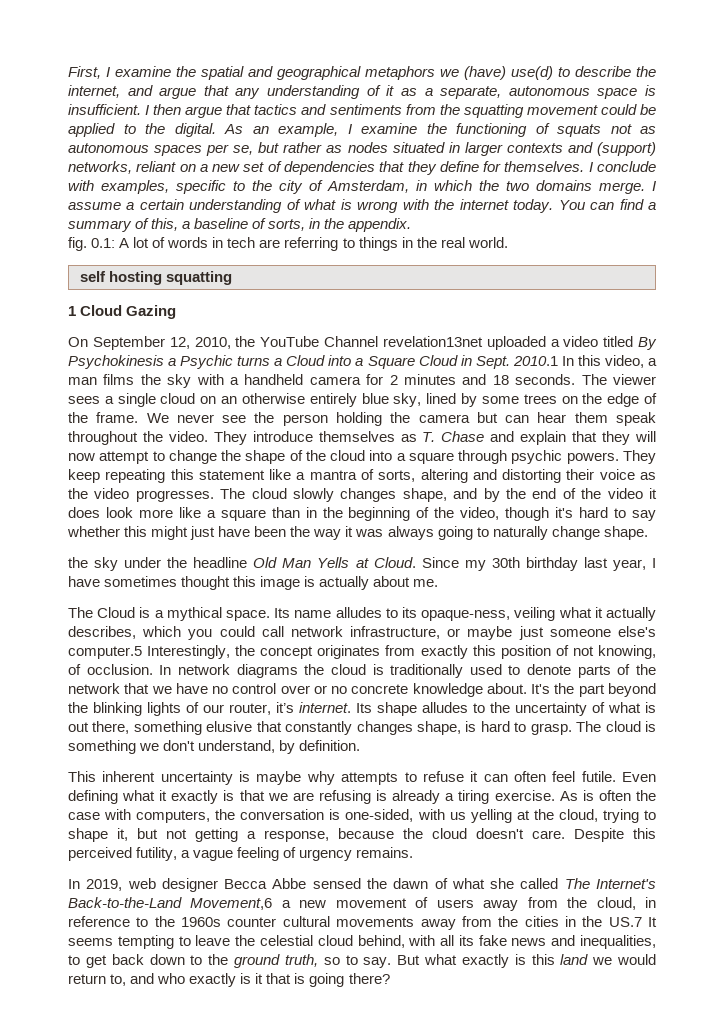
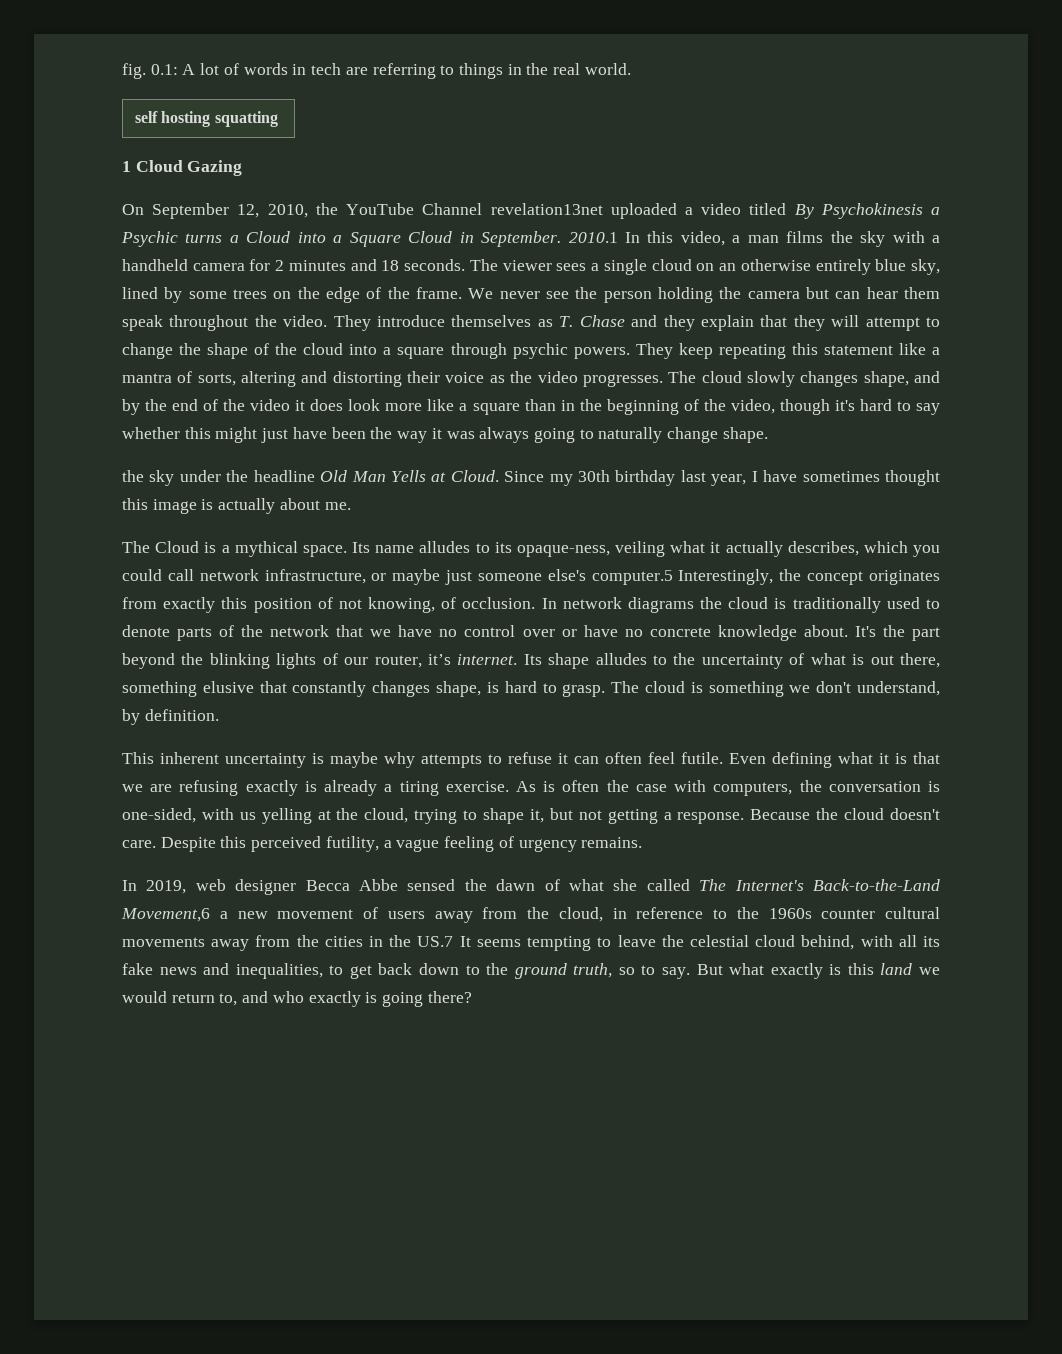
- First, I examine the spatial and geographical metaphors we (have) use(d) to describe the internet, and argue that any understanding of it as a separate, autonomous space is insufficient. I then argue that tactics and sentiments from the squatting movement could be applied to the digital. As an example, I examine the functioning of squats not as autonomous spaces per se, but rather as nodes situated in larger contexts and (support) networks, reliant on a new set of dependencies that they define for themselves. I conclude with examples, specific to the city of Amsterdam, in which the two domains merge. I assume a certain understanding of what is wrong with the internet today. You can find a summary of this, a baseline of sorts, in the appendix.
- On September 12, 2010, the YouTube Channel revelation13net uploaded a video titled By Psychokinesis a Psychic turns a Cloud into a Square Cloud in Sept.
+ On September 12, 2010, the YouTube Channel revelation13net uploaded a video titled By Psychokinesis a Psychic turns a Cloud into a Square Cloud in September.
- They introduce themselves as T. Chase and explain that they will now attempt to change the shape of the cloud into a square through psychic powers.
+ They introduce themselves as T. Chase and they explain that they will attempt to change the shape of the cloud into a square through psychic powers.
- In network diagrams the cloud is traditionally used to denote parts of the network that we have no control over or no concrete knowledge about.
+ In network diagrams the cloud is traditionally used to denote parts of the network that we have no control over or have no concrete knowledge about.
- Even defining what it exactly is that we are refusing is already a tiring exercise.
+ Even defining what it is that we are refusing exactly is already a tiring exercise.
- As is often the case with computers, the conversation is one-sided, with us yelling at the cloud, trying to shape it, but not getting a response, because the cloud doesn't care.
+ As is often the case with computers, the conversation is one-sided, with us yelling at the cloud, trying to shape it, but not getting a response. Because the cloud doesn't care.
- But what exactly is this land we would return to, and who exactly is it that is going there?
+ But what exactly is this land we would return to, and who exactly is going there?

